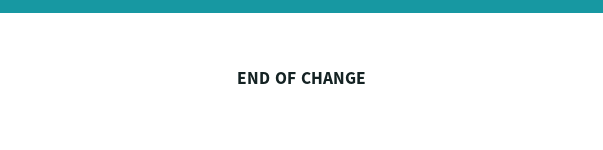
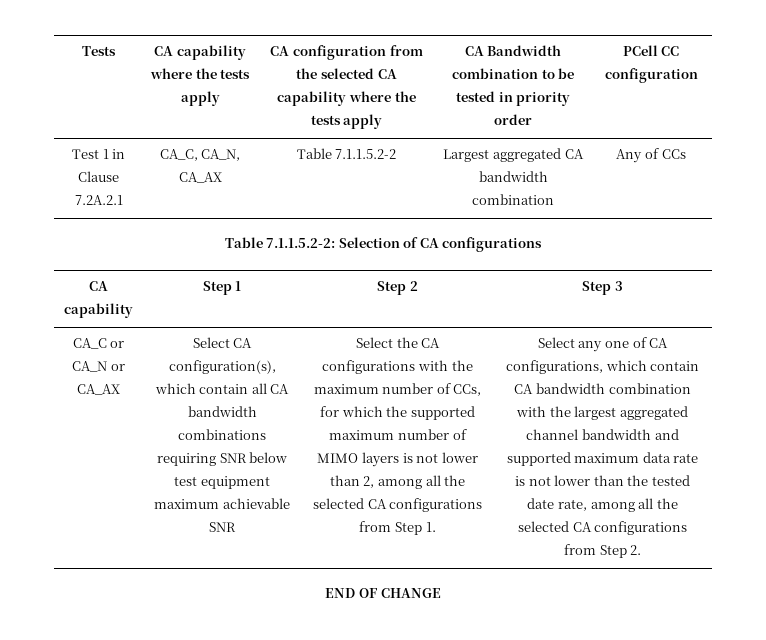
+ Tests | CA capability where the tests apply | CA configuration from the selected CA capability where the tests apply | CA Bandwidth combination to be tested in priority order | PCell CC configuration
+ Test 1 in Clause 7.2A.2.1 | CA_C, CA_N, CA_AX | Table 7.1.1.5.2-2 | Largest aggregated CA bandwidth combination | Any of CCs
+ Table 7.1.1.5.2-2: Selection of CA configurations
+ CA capability | Step 1 | Step 2 | Step 3
+ CA_C or CA_N or CA_AX | Select CA configuration(s), which contain all CA bandwidth combinations requiring SNR below test equipment maximum achievable SNR | Select the CA configurations with the maximum number of CCs, for which the supported maximum number of MIMO layers is not lower than 2, among all the selected CA configurations from Step 1. | Select any one of CA configurations, which contain CA bandwidth combination with the largest aggregated channel bandwidth and supported maximum data rate is not lower than the tested date rate, among all the selected CA configurations from Step 2.

